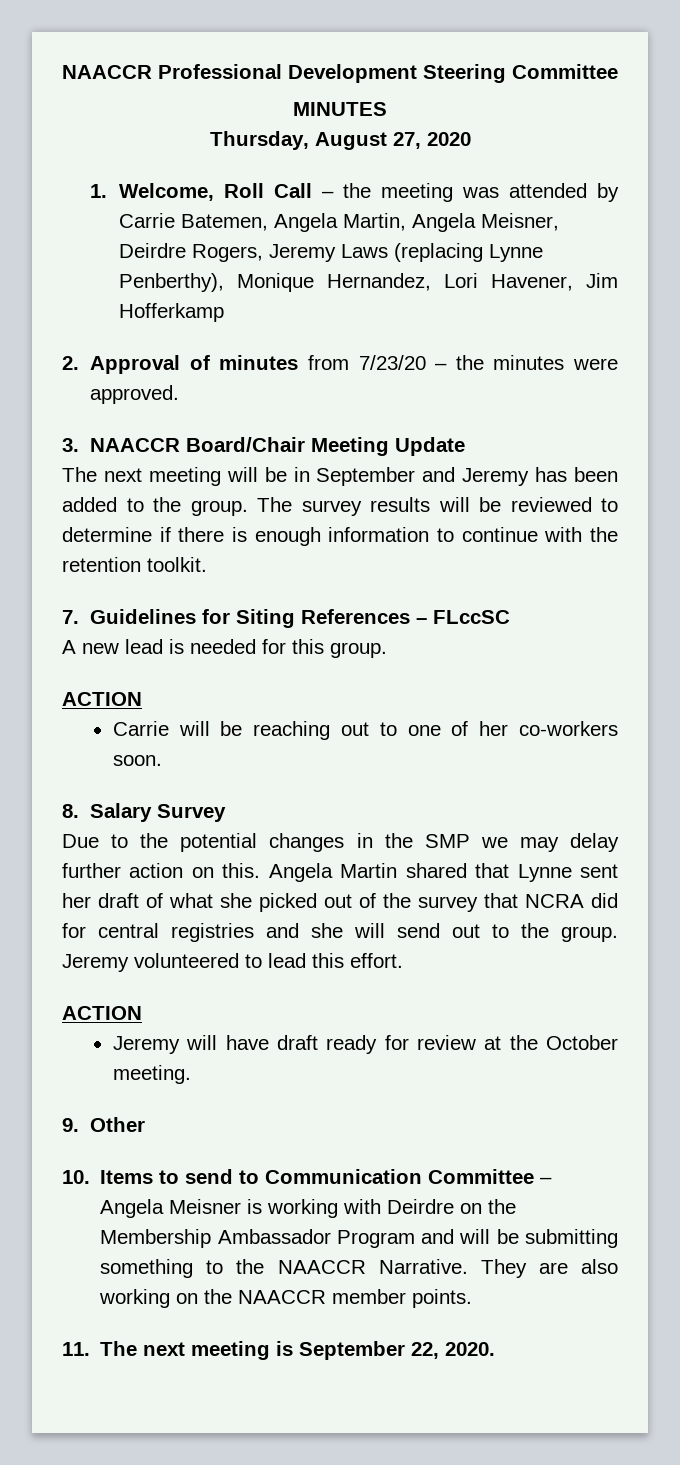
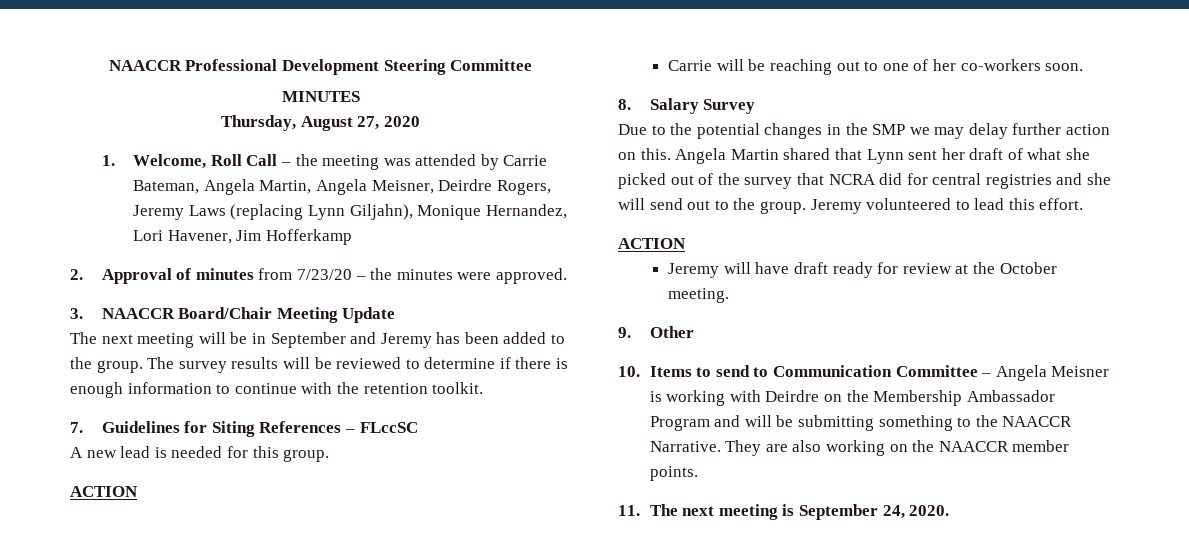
- 1. Welcome, Roll Call – the meeting was attended by Carrie Batemen, Angela Martin, Angela Meisner, Deirdre Rogers, Jeremy Laws (replacing Lynne Penberthy), Monique Hernandez, Lori Havener, Jim Hofferkamp
+ 1. Welcome, Roll Call – the meeting was attended by Carrie Bateman, Angela Martin, Angela Meisner, Deirdre Rogers, Jeremy Laws (replacing Lynn Giljahn), Monique Hernandez, Lori Havener, Jim Hofferkamp
- Angela Martin shared that Lynne sent her draft of what she picked out of the survey that NCRA did for central registries and she will send out to the group.
+ Angela Martin shared that Lynn sent her draft of what she picked out of the survey that NCRA did for central registries and she will send out to the group.
- 11. The next meeting is September 22, 2020.
+ 11. The next meeting is September 24, 2020.

